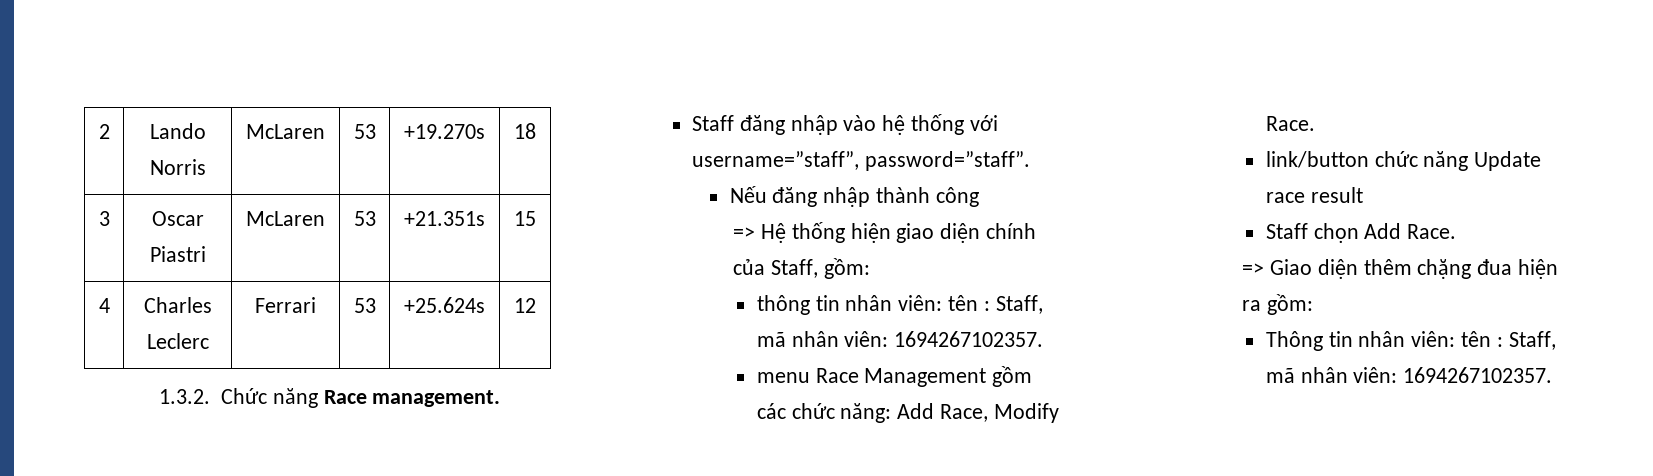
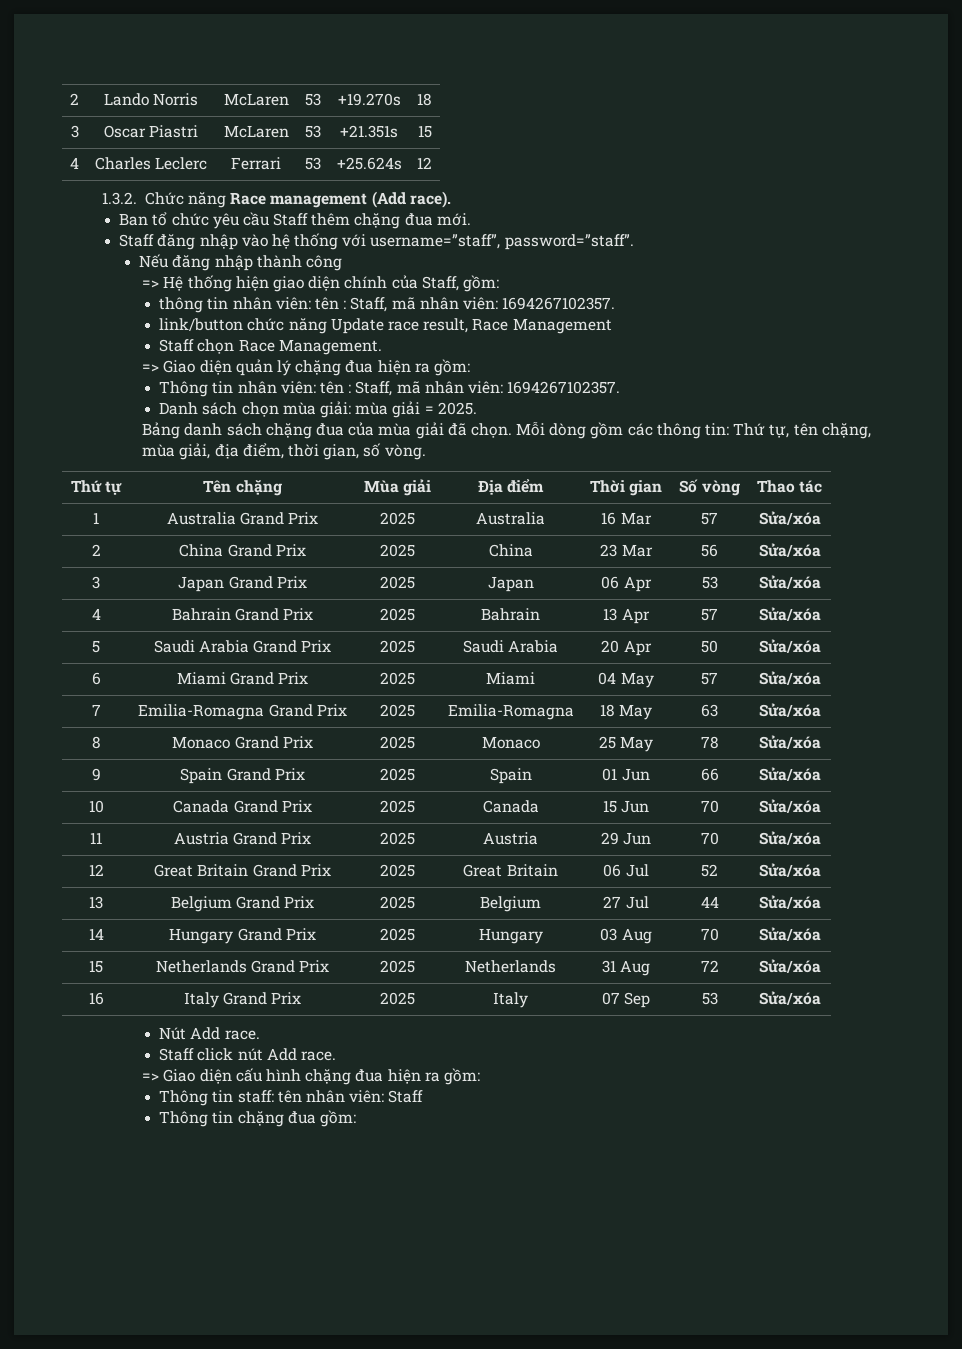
- 1.3.2. Chức năng Race management.
+ 1.3.2. Chức năng Race management (Add race).
+ Ban tổ chức yêu cầu Staff thêm chặng đua mới.
- menu Race Management gồm các chức năng: Add Race, Modify Race.
- link/button chức năng Update race result
+ link/button chức năng Update race result, Race Management
- Staff chọn Add Race.
- => Giao diện thêm chặng đua hiện ra gồm:
+ Staff chọn Race Management.
+ => Giao diện quản lý chặng đua hiện ra gồm:
+ Danh sách chọn mùa giải: mùa giải = 2025.
+ Bảng danh sách chặng đua của mùa giải đã chọn. Mỗi dòng gồm các thông tin: Thứ tự, tên chặng, mùa giải, địa điểm, thời gian, số vòng.
+ Thứ tự | Tên chặng | Mùa giải | Địa điểm | Thời gian | Số vòng | Thao tác
+ 1 | Australia Grand Prix | 2025 | Australia | 16 Mar | 57 | Sửa/xóa
+ 2 | China Grand Prix | 2025 | China | 23 Mar | 56 | Sửa/xóa
+ 3 | Japan Grand Prix | 2025 | Japan | 06 Apr | 53 | Sửa/xóa
+ 4 | Bahrain Grand Prix | 2025 | Bahrain | 13 Apr | 57 | Sửa/xóa
+ 5 | Saudi Arabia Grand Prix | 2025 | Saudi Arabia | 20 Apr | 50 | Sửa/xóa
+ 6 | Miami Grand Prix | 2025 | Miami | 04 May | 57 | Sửa/xóa
+ 7 | Emilia-Romagna Grand Prix | 2025 | Emilia-Romagna | 18 May | 63 | Sửa/xóa
+ 8 | Monaco Grand Prix | 2025 | Monaco | 25 May | 78 | Sửa/xóa
+ 9 | Spain Grand Prix | 2025 | Spain | 01 Jun | 66 | Sửa/xóa
+ 10 | Canada Grand Prix | 2025 | Canada | 15 Jun | 70 | Sửa/xóa
+ 11 | Austria Grand Prix | 2025 | Austria | 29 Jun | 70 | Sửa/xóa
+ 12 | Great Britain Grand Prix | 2025 | Great Britain | 06 Jul | 52 | Sửa/xóa
+ 13 | Belgium Grand Prix | 2025 | Belgium | 27 Jul | 44 | Sửa/xóa
+ 14 | Hungary Grand Prix | 2025 | Hungary | 03 Aug | 70 | Sửa/xóa
+ 15 | Netherlands Grand Prix | 2025 | Netherlands | 31 Aug | 72 | Sửa/xóa
+ 16 | Italy Grand Prix | 2025 | Italy | 07 Sep | 53 | Sửa/xóa
+ Nút Add race.
+ Staff click nút Add race.
+ => Giao diện cấu hình chặng đua hiện ra gồm:
+ Thông tin staff: tên nhân viên: Staff
+ Thông tin chặng đua gồm:

